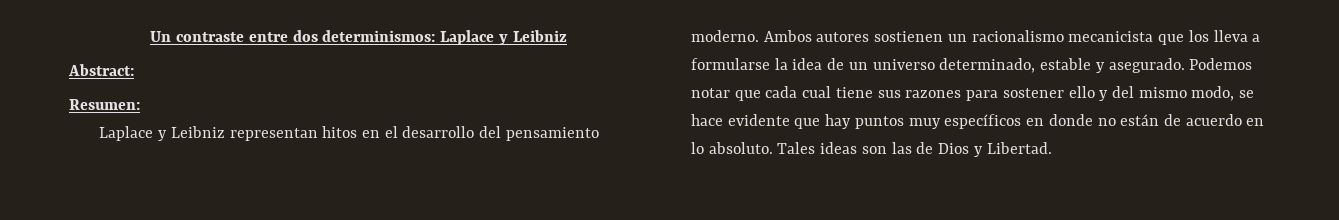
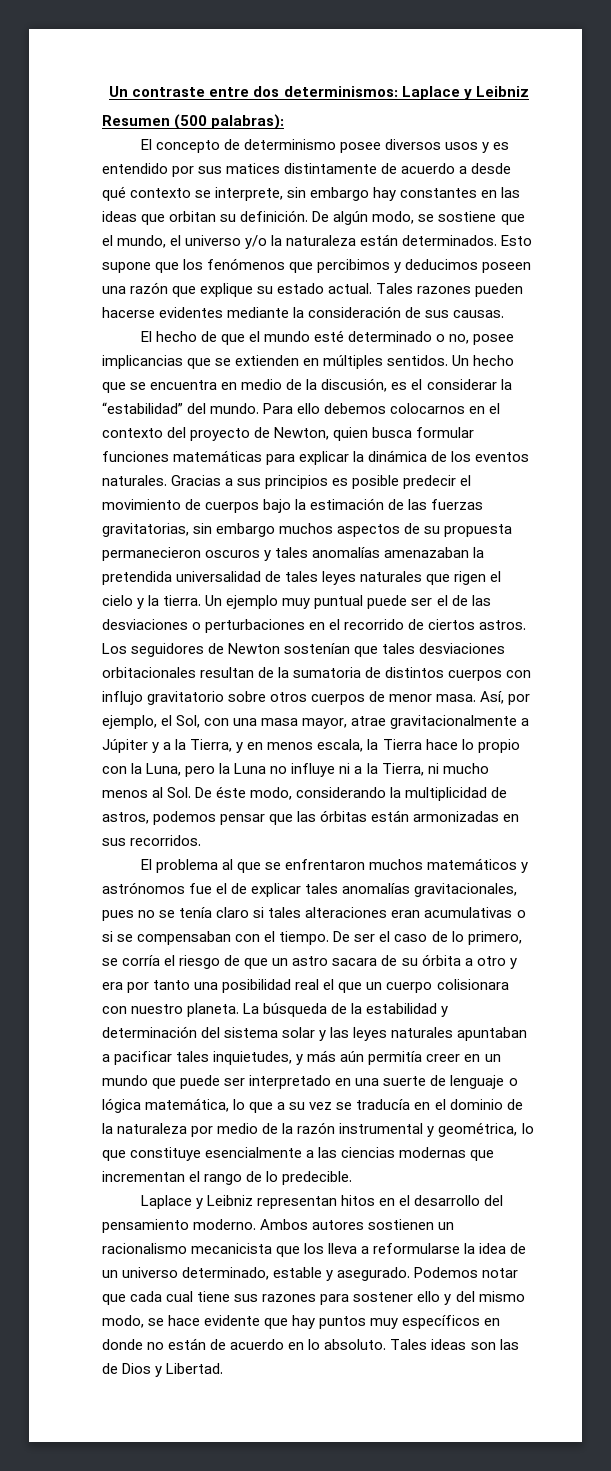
- Abstract:
- Resumen:
+ Resumen (500 palabras):
+ El concepto de determinismo posee diversos usos y es entendido por sus matices distintamente de acuerdo a desde qué contexto se interprete, sin embargo hay constantes en las ideas que orbitan su definición. De algún modo, se sostiene que el mundo, el universo y/o la naturaleza están determinados. Esto supone que los fenómenos que percibimos y deducimos poseen una razón que explique su estado actual. Tales razones pueden hacerse evidentes mediante la consideración de sus causas.
+ El hecho de que el mundo esté determinado o no, posee implicancias que se extienden en múltiples sentidos. Un hecho que se encuentra en medio de la discusión, es el considerar la “estabilidad” del mundo. Para ello debemos colocarnos en el contexto del proyecto de Newton, quien busca formular funciones matemáticas para explicar la dinámica de los eventos naturales. Gracias a sus principios es posible predecir el movimiento de cuerpos bajo la estimación de las fuerzas gravitatorias, sin embargo muchos aspectos de su propuesta permanecieron oscuros y tales anomalías amenazaban la pretendida universalidad de tales leyes naturales que rigen el cielo y la tierra. Un ejemplo muy puntual puede ser el de las desviaciones o perturbaciones en el recorrido de ciertos astros. Los seguidores de Newton sostenían que tales desviaciones orbitacionales resultan de la sumatoria de distintos cuerpos con influjo gravitatorio sobre otros cuerpos de menor masa. Así, por ejemplo, el Sol, con una masa mayor, atrae gravitacionalmente a Júpiter y a la Tierra, y en menos escala, la Tierra hace lo propio con la Luna, pero la Luna no influye ni a la Tierra, ni mucho menos al Sol. De éste modo, considerando la multiplicidad de astros, podemos pensar que las órbitas están armonizadas en sus recorridos.
+ El problema al que se enfrentaron muchos matemáticos y astrónomos fue el de explicar tales anomalías gravitacionales, pues no se tenía claro si tales alteraciones eran acumulativas o si se compensaban con el tiempo. De ser el caso de lo primero, se corría el riesgo de que un astro sacara de su órbita a otro y era por tanto una posibilidad real el que un cuerpo colisionara con nuestro planeta. La búsqueda de la estabilidad y determinación del sistema solar y las leyes naturales apuntaban a pacificar tales inquietudes, y más aún permitía creer en un mundo que puede ser interpretado en una suerte de lenguaje o lógica matemática, lo que a su vez se traducía en el dominio de la naturaleza por medio de la razón instrumental y geométrica, lo que constituye esencialmente a las ciencias modernas que incrementan el rango de lo predecible.
- Ambos autores sostienen un racionalismo mecanicista que los lleva a formularse la idea de un universo determinado, estable y asegurado.
+ Ambos autores sostienen un racionalismo mecanicista que los lleva a reformularse la idea de un universo determinado, estable y asegurado.

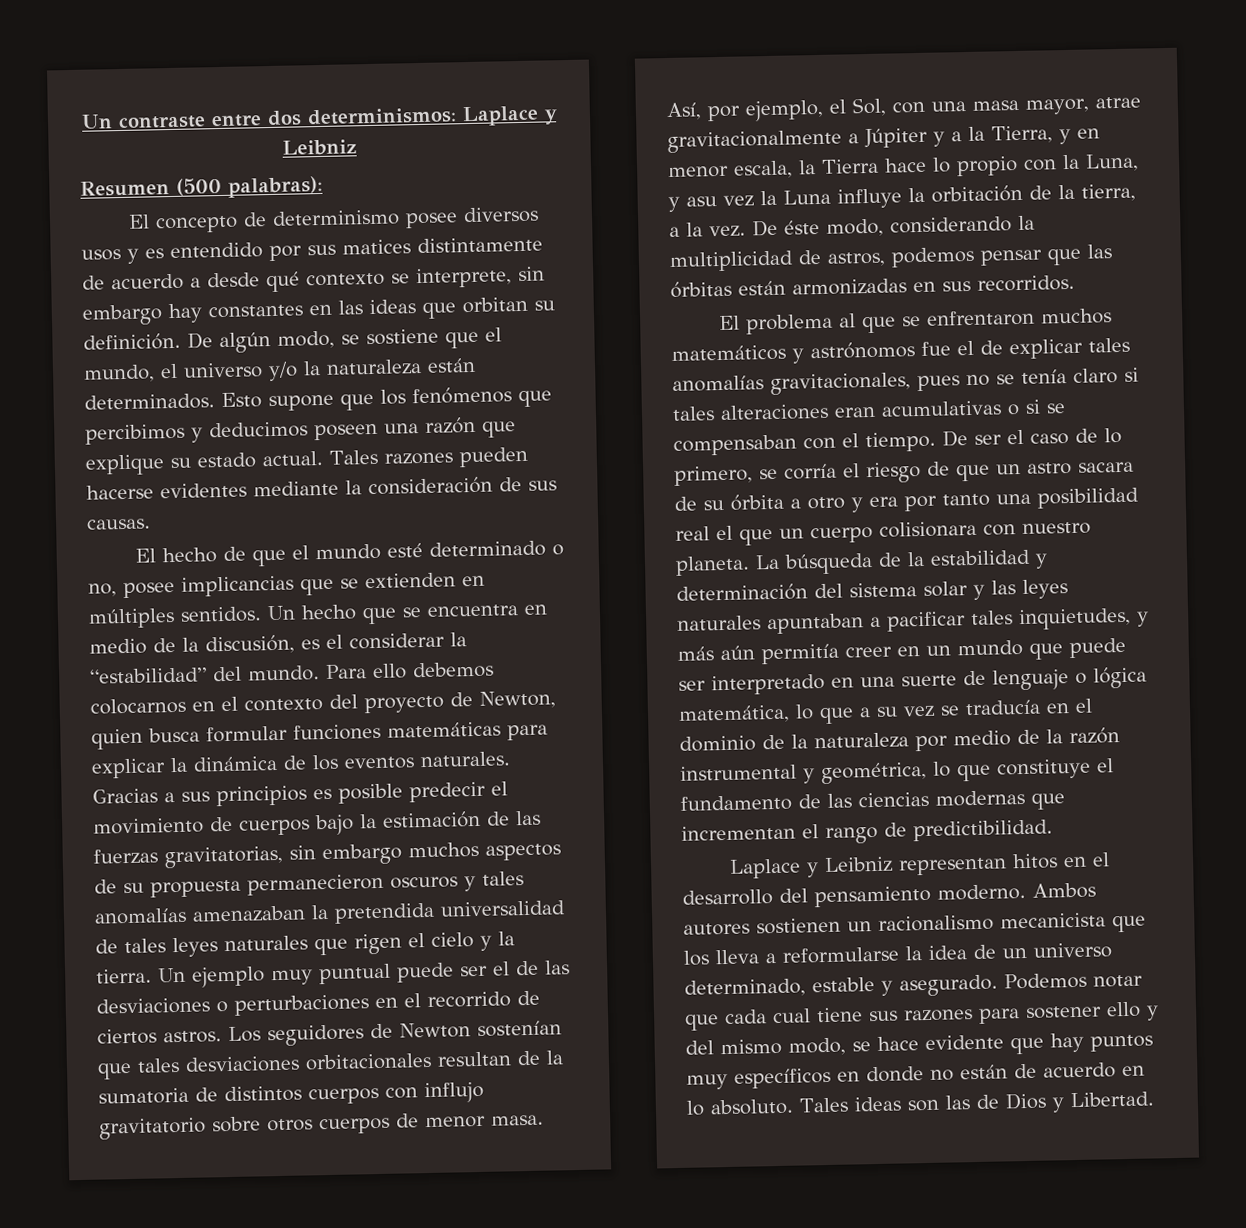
- Así, por ejemplo, el Sol, con una masa mayor, atrae gravitacionalmente a Júpiter y a la Tierra, y en menos escala, la Tierra hace lo propio con la Luna, pero la Luna no influye ni a la Tierra, ni mucho menos al Sol. De éste modo, considerando la multiplicidad de astros, podemos pensar que las órbitas están armonizadas en sus recorridos.
+ Así, por ejemplo, el Sol, con una masa mayor, atrae gravitacionalmente a Júpiter y a la Tierra, y en menor escala, la Tierra hace lo propio con la Luna, y asu vez la Luna influye la orbitación de la tierra, a la vez. De éste modo, considerando la multiplicidad de astros, podemos pensar que las órbitas están armonizadas en sus recorridos.
- La búsqueda de la estabilidad y determinación del sistema solar y las leyes naturales apuntaban a pacificar tales inquietudes, y más aún permitía creer en un mundo que puede ser interpretado en una suerte de lenguaje o lógica matemática, lo que a su vez se traducía en el dominio de la naturaleza por medio de la razón instrumental y geométrica, lo que constituye esencialmente a las ciencias modernas que incrementan el rango de lo predecible.
+ La búsqueda de la estabilidad y determinación del sistema solar y las leyes naturales apuntaban a pacificar tales inquietudes, y más aún permitía creer en un mundo que puede ser interpretado en una suerte de lenguaje o lógica matemática, lo que a su vez se traducía en el dominio de la naturaleza por medio de la razón instrumental y geométrica, lo que constituye el fundamento de las ciencias modernas que incrementan el rango de predictibilidad.

